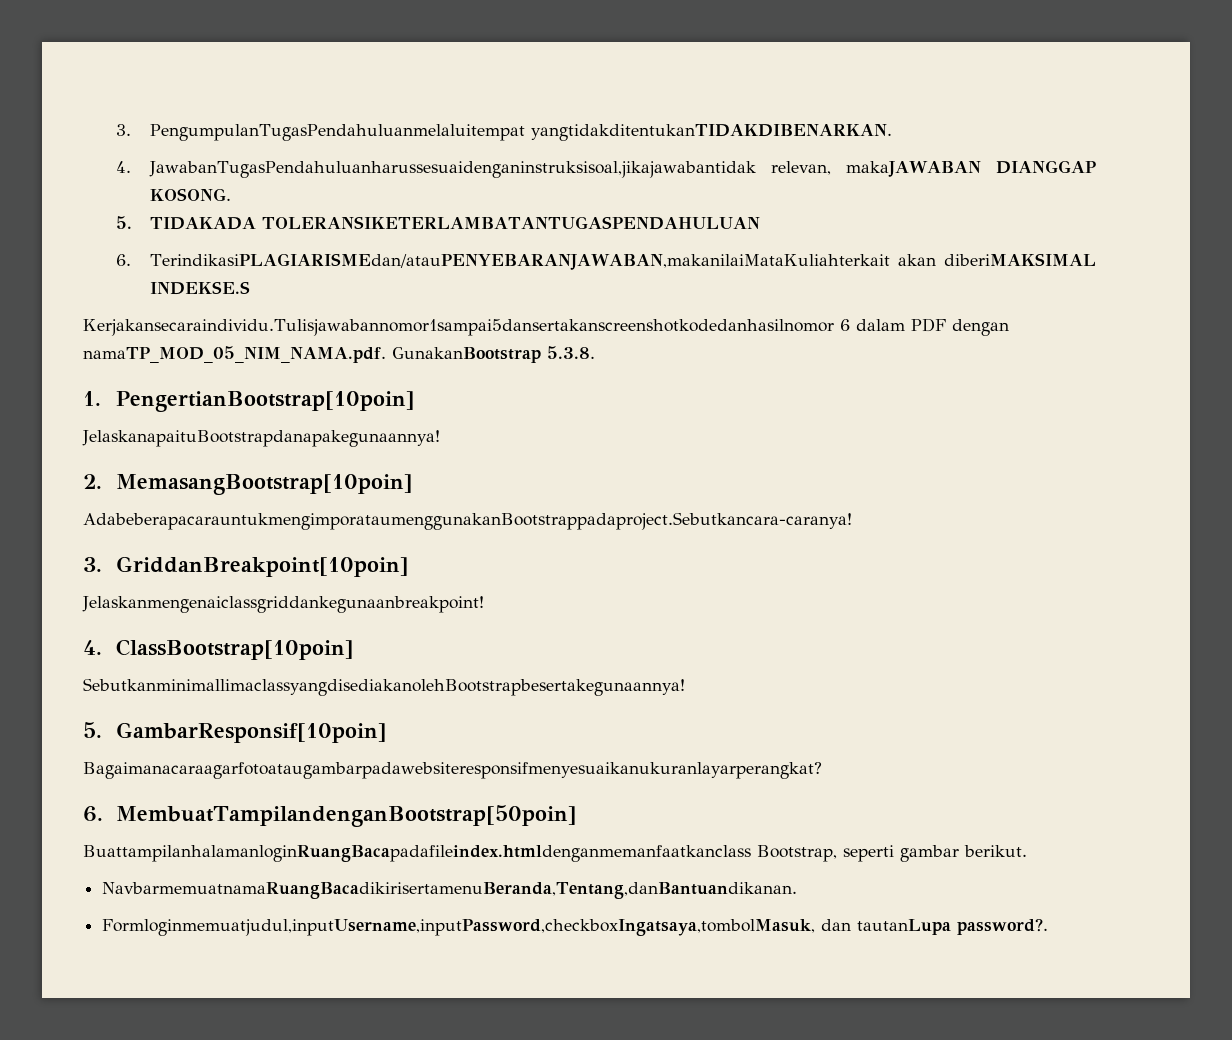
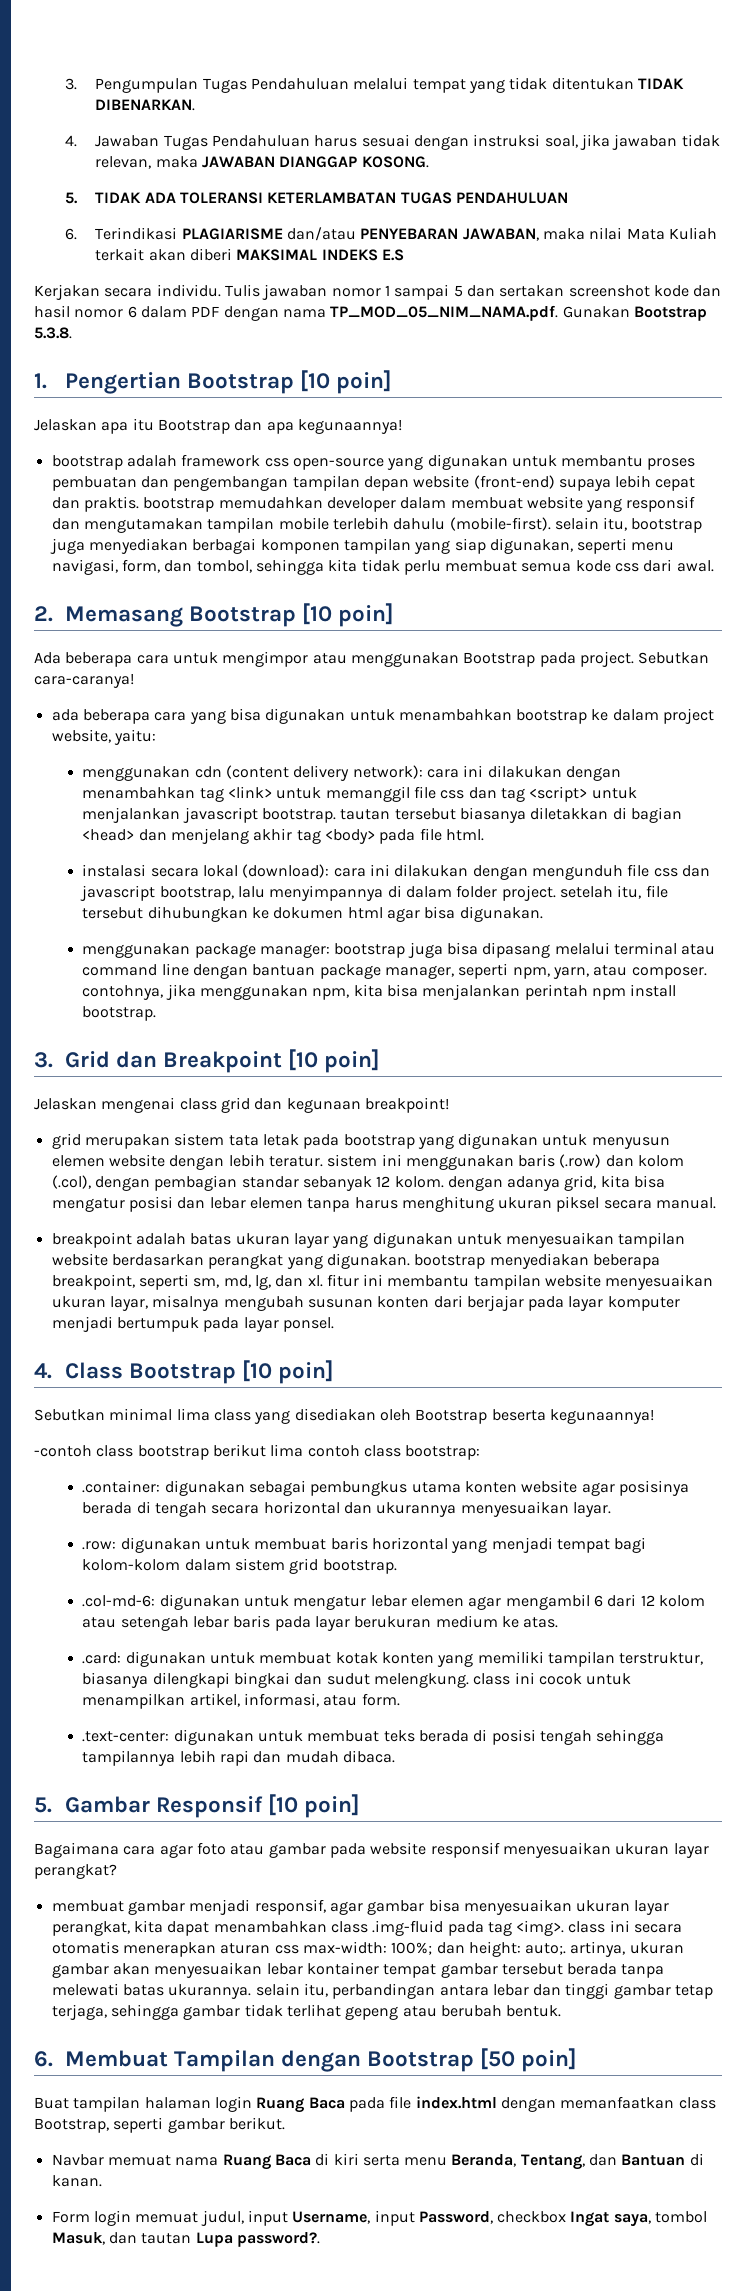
- 3. PengumpulanTugasPendahuluanmelaluitempat yangtidakditentukanTIDAKDIBENARKAN.
- 4. JawabanTugasPendahuluanharussesuaidenganinstruksisoal,jikajawabantidak relevan, makaJAWABAN DIANGGAP KOSONG.
- 5. TIDAKADA TOLERANSIKETERLAMBATANTUGASPENDAHULUAN
- 6. TerindikasiPLAGIARISMEdan/atauPENYEBARANJAWABAN,makanilaiMataKuliahterkait akan diberiMAKSIMAL INDEKSE.S
- Kerjakansecaraindividu.Tulisjawabannomor1sampai5dansertakanscreenshotkodedanhasilnomor 6 dalam PDF dengan namaTP_MOD_05_NIM_NAMA.pdf. GunakanBootstrap 5.3.8.
- 1. PengertianBootstrap[10poin]
- JelaskanapaituBootstrapdanapakegunaannya!
- 2. MemasangBootstrap[10poin]
- AdabeberapacarauntukmengimporataumenggunakanBootstrappadaproject.Sebutkancara-caranya!
- 3. GriddanBreakpoint[10poin]
- Jelaskanmengenaiclassgriddankegunaanbreakpoint!
- 4. ClassBootstrap[10poin]
- SebutkanminimallimaclassyangdisediakanolehBootstrapbesertakegunaannya!
- 5. GambarResponsif[10poin]
- Bagaimanacaraagarfotoataugambarpadawebsiteresponsifmenyesuaikanukuranlayarperangkat?
- 6. MembuatTampilandenganBootstrap[50poin]
- BuattampilanhalamanloginRuangBacapadafileindex.htmldenganmemanfaatkanclass Bootstrap, seperti gambar berikut.
- NavbarmemuatnamaRuangBacadikirisertamenuBeranda,Tentang,danBantuandikanan.
- Formloginmemuatjudul,inputUsername,inputPassword,checkboxIngatsaya,tombolMasuk, dan tautanLupa password?.
+ 3. Pengumpulan Tugas Pendahuluan melalui tempat yang tidak ditentukan TIDAK DIBENARKAN.
+ 4. Jawaban Tugas Pendahuluan harus sesuai dengan instruksi soal, jika jawaban tidak relevan, maka JAWABAN DIANGGAP KOSONG.
+ 5. TIDAK ADA TOLERANSI KETERLAMBATAN TUGAS PENDAHULUAN
+ 6. Terindikasi PLAGIARISME dan/atau PENYEBARAN JAWABAN, maka nilai Mata Kuliah terkait akan diberi MAKSIMAL INDEKS E.S
+ Kerjakan secara individu. Tulis jawaban nomor 1 sampai 5 dan sertakan screenshot kode dan hasil nomor 6 dalam PDF dengan nama TP_MOD_05_NIM_NAMA.pdf. Gunakan Bootstrap 5.3.8.
+ 1. Pengertian Bootstrap [10 poin]
+ Jelaskan apa itu Bootstrap dan apa kegunaannya!
+ bootstrap adalah framework css open-source yang digunakan untuk membantu proses pembuatan dan pengembangan tampilan depan website (front-end) supaya lebih cepat dan praktis. bootstrap memudahkan developer dalam membuat website yang responsif dan mengutamakan tampilan mobile terlebih dahulu (mobile-first). selain itu, bootstrap juga menyediakan berbagai komponen tampilan yang siap digunakan, seperti menu navigasi, form, dan tombol, sehingga kita tidak perlu membuat semua kode css dari awal.
+ 2. Memasang Bootstrap [10 poin]
+ Ada beberapa cara untuk mengimpor atau menggunakan Bootstrap pada project. Sebutkan cara-caranya!
+ ada beberapa cara yang bisa digunakan untuk menambahkan bootstrap ke dalam project website, yaitu:
+ menggunakan cdn (content delivery network): cara ini dilakukan dengan menambahkan tag <link> untuk memanggil file css dan tag <script> untuk menjalankan javascript bootstrap. tautan tersebut biasanya diletakkan di bagian <head> dan menjelang akhir tag <body> pada file html.
+ instalasi secara lokal (download): cara ini dilakukan dengan mengunduh file css dan javascript bootstrap, lalu menyimpannya di dalam folder project. setelah itu, file tersebut dihubungkan ke dokumen html agar bisa digunakan.
+ menggunakan package manager: bootstrap juga bisa dipasang melalui terminal atau command line dengan bantuan package manager, seperti npm, yarn, atau composer. contohnya, jika menggunakan npm, kita bisa menjalankan perintah npm install bootstrap.
+ 3. Grid dan Breakpoint [10 poin]
+ Jelaskan mengenai class grid dan kegunaan breakpoint!
+ grid merupakan sistem tata letak pada bootstrap yang digunakan untuk menyusun elemen website dengan lebih teratur. sistem ini menggunakan baris (.row) dan kolom (.col), dengan pembagian standar sebanyak 12 kolom. dengan adanya grid, kita bisa mengatur posisi dan lebar elemen tanpa harus menghitung ukuran piksel secara manual.
+ breakpoint adalah batas ukuran layar yang digunakan untuk menyesuaikan tampilan website berdasarkan perangkat yang digunakan. bootstrap menyediakan beberapa breakpoint, seperti sm, md, lg, dan xl. fitur ini membantu tampilan website menyesuaikan ukuran layar, misalnya mengubah susunan konten dari berjajar pada layar komputer menjadi bertumpuk pada layar ponsel.
+ 4. Class Bootstrap [10 poin]
+ Sebutkan minimal lima class yang disediakan oleh Bootstrap beserta kegunaannya!
+ -contoh class bootstrap berikut lima contoh class bootstrap:
+ .container: digunakan sebagai pembungkus utama konten website agar posisinya berada di tengah secara horizontal dan ukurannya menyesuaikan layar.
+ .row: digunakan untuk membuat baris horizontal yang menjadi tempat bagi kolom-kolom dalam sistem grid bootstrap.
+ .col-md-6: digunakan untuk mengatur lebar elemen agar mengambil 6 dari 12 kolom atau setengah lebar baris pada layar berukuran medium ke atas.
+ .card: digunakan untuk membuat kotak konten yang memiliki tampilan terstruktur, biasanya dilengkapi bingkai dan sudut melengkung. class ini cocok untuk menampilkan artikel, informasi, atau form.
+ .text-center: digunakan untuk membuat teks berada di posisi tengah sehingga tampilannya lebih rapi dan mudah dibaca.
+ 5. Gambar Responsif [10 poin]
+ Bagaimana cara agar foto atau gambar pada website responsif menyesuaikan ukuran layar perangkat?
+ membuat gambar menjadi responsif, agar gambar bisa menyesuaikan ukuran layar perangkat, kita dapat menambahkan class .img-fluid pada tag <img>. class ini secara otomatis menerapkan aturan css max-width: 100%; dan height: auto;. artinya, ukuran gambar akan menyesuaikan lebar kontainer tempat gambar tersebut berada tanpa melewati batas ukurannya. selain itu, perbandingan antara lebar dan tinggi gambar tetap terjaga, sehingga gambar tidak terlihat gepeng atau berubah bentuk.
+ 6. Membuat Tampilan dengan Bootstrap [50 poin]
+ Buat tampilan halaman login Ruang Baca pada file index.html dengan memanfaatkan class Bootstrap, seperti gambar berikut.
+ Navbar memuat nama Ruang Baca di kiri serta menu Beranda, Tentang, dan Bantuan di kanan.
+ Form login memuat judul, input Username, input Password, checkbox Ingat saya, tombol Masuk, dan tautan Lupa password?.

